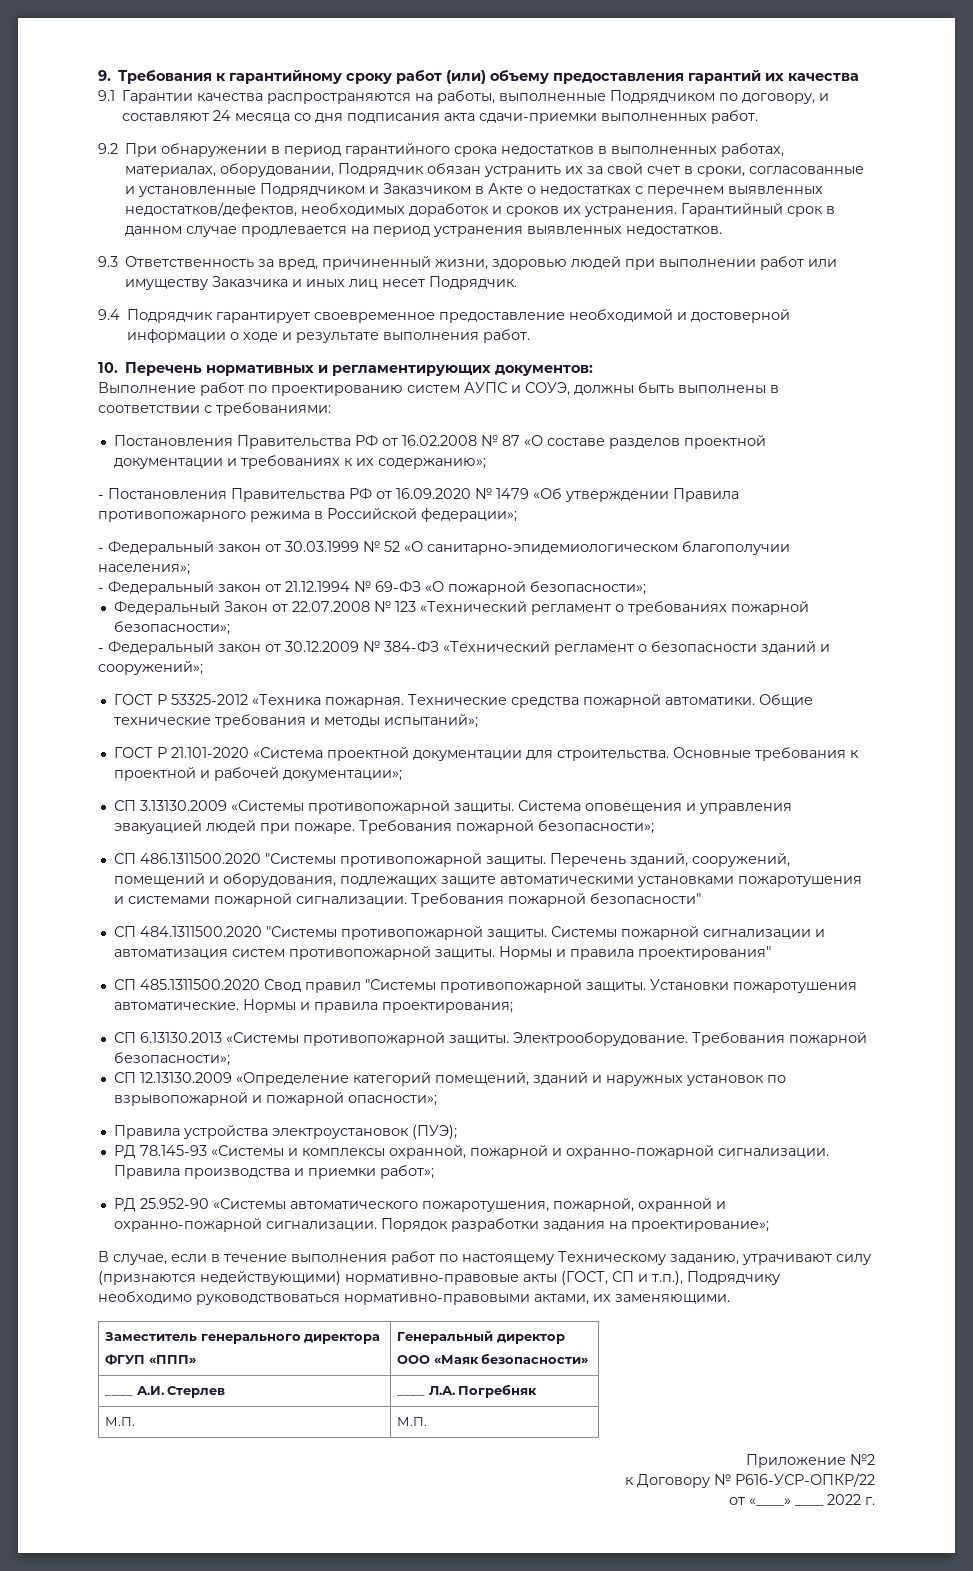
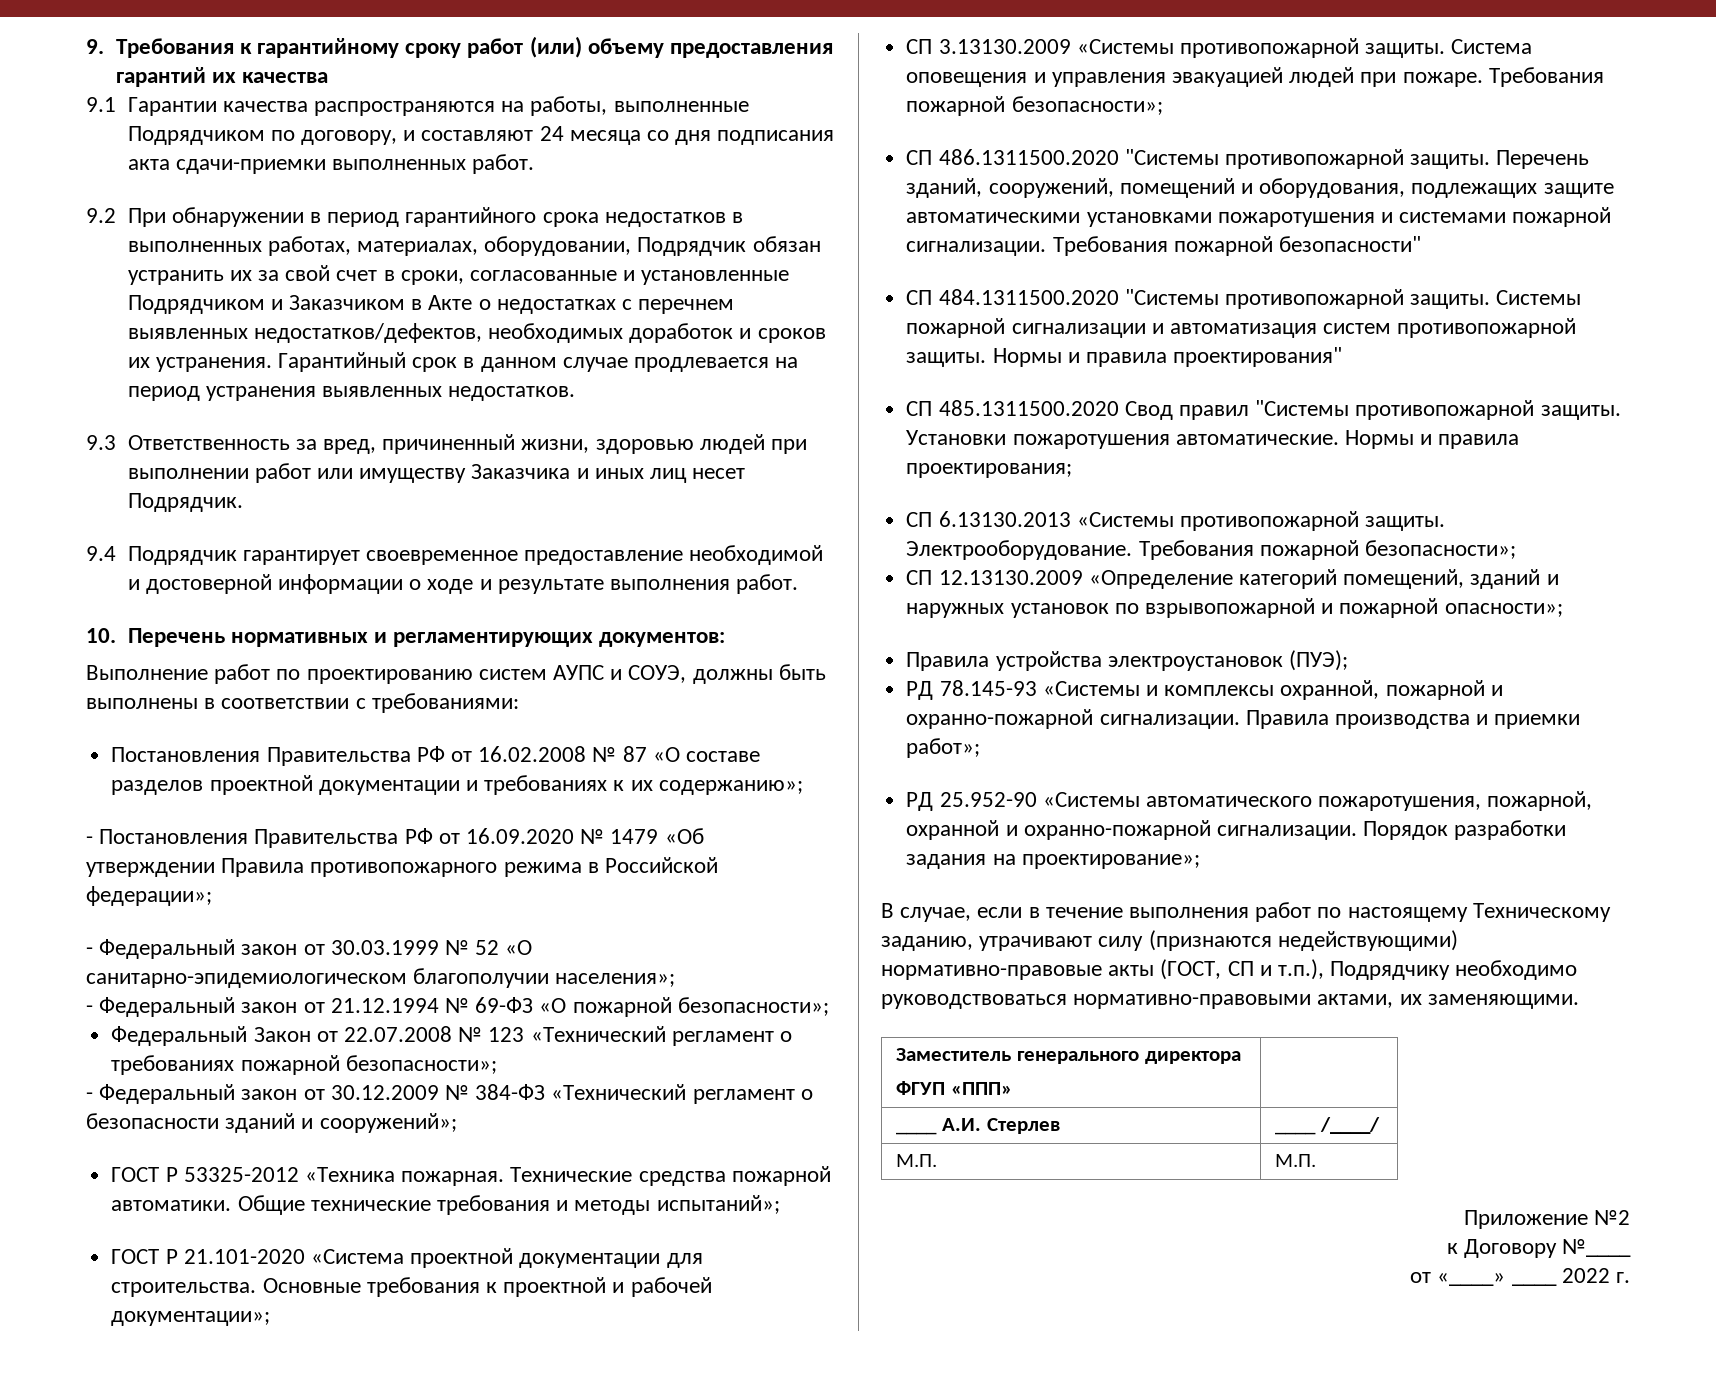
  Заместитель генерального директора
- ФГУП «ППП» | Генеральный директор
- ООО «Маяк безопасности»
+ ФГУП «ППП» |
- ____ А.И. Стерлев | ____ Л.А. Погребняк
+ ____ А.И. Стерлев | ____ /____/
- к Договору № Р616-УСР-ОПКР/22
+ к Договору №____

